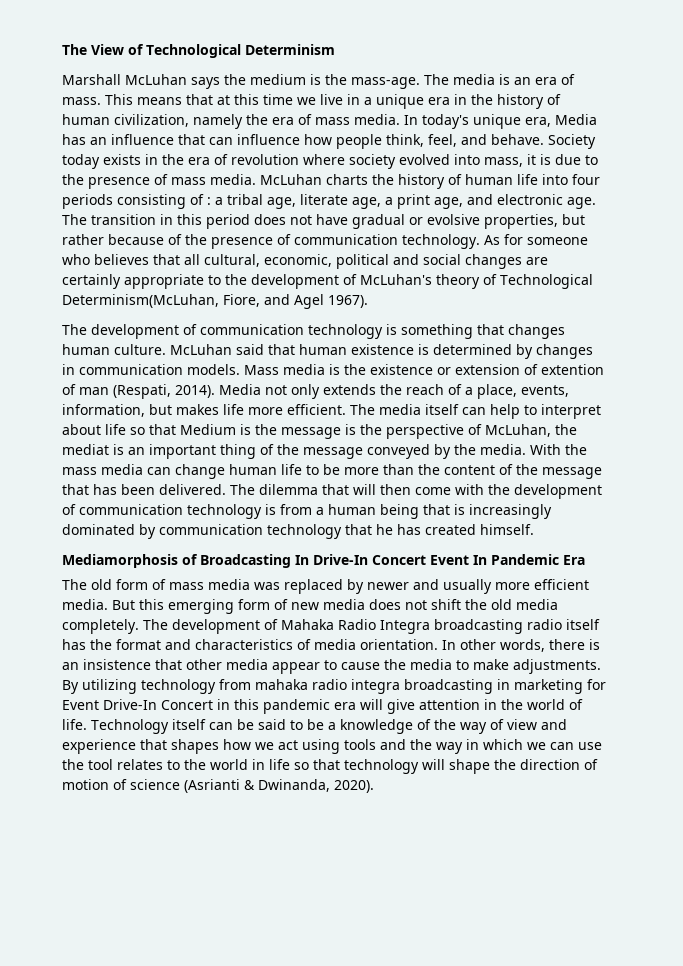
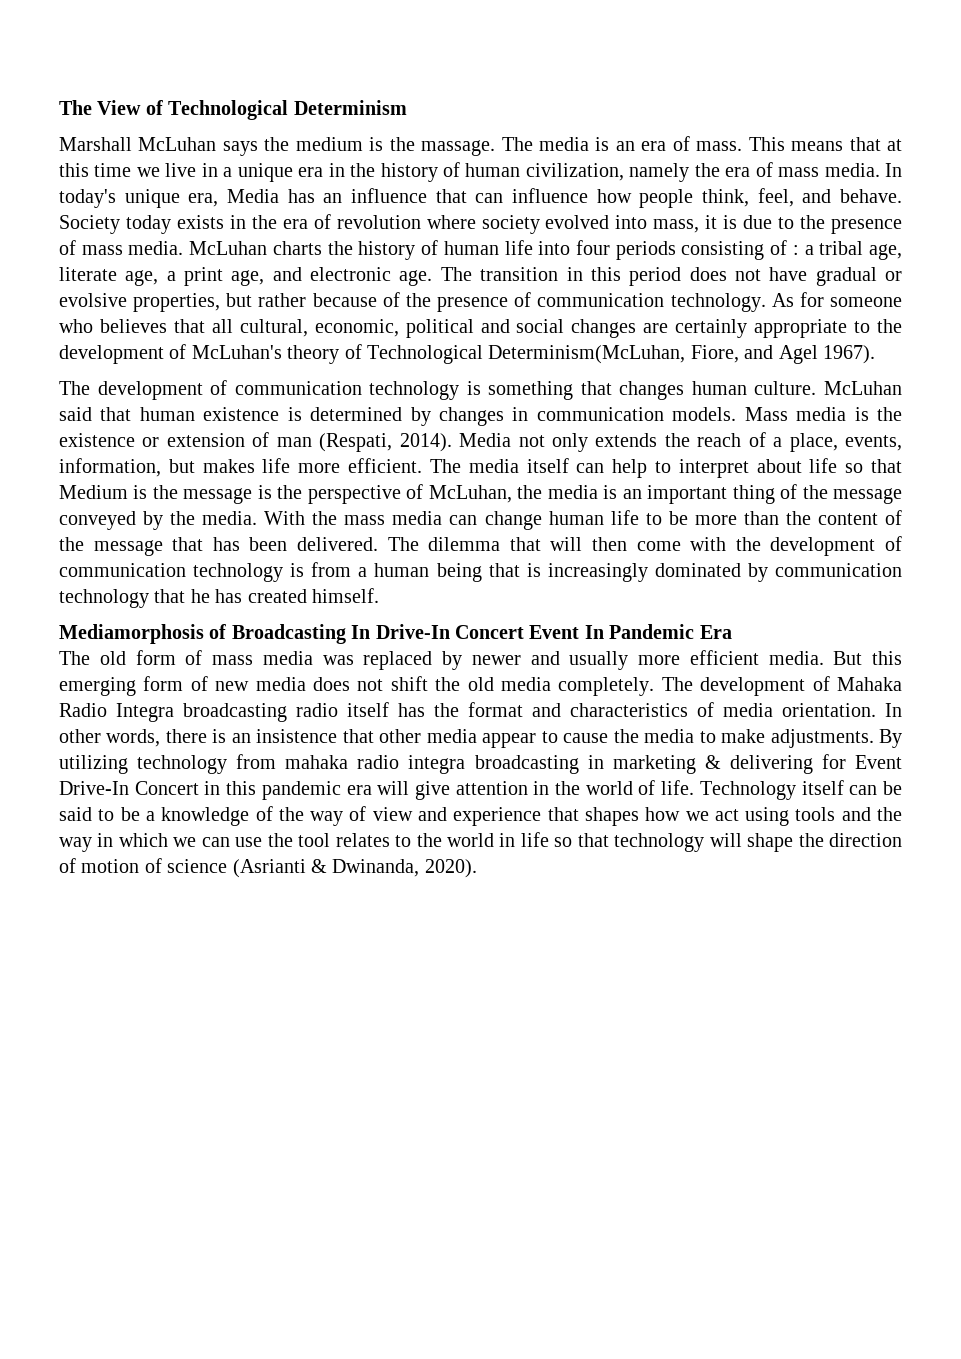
- Marshall McLuhan says the medium is the mass-age.
+ Marshall McLuhan says the medium is the massage.
- Mass media is the existence or extension of extention of man (Respati, 2014).
+ Mass media is the existence or extension of man (Respati, 2014).
- The media itself can help to interpret about life so that Medium is the message is the perspective of McLuhan, the mediat is an important thing of the message conveyed by the media.
+ The media itself can help to interpret about life so that Medium is the message is the perspective of McLuhan, the media is an important thing of the message conveyed by the media.
- By utilizing technology from mahaka radio integra broadcasting in marketing for Event Drive-In Concert in this pandemic era will give attention in the world of life.
+ By utilizing technology from mahaka radio integra broadcasting in marketing & delivering for Event Drive-In Concert in this pandemic era will give attention in the world of life.

